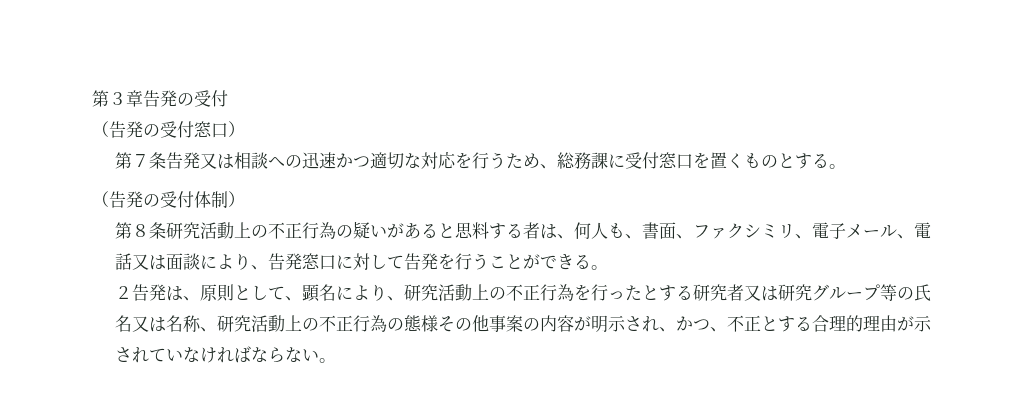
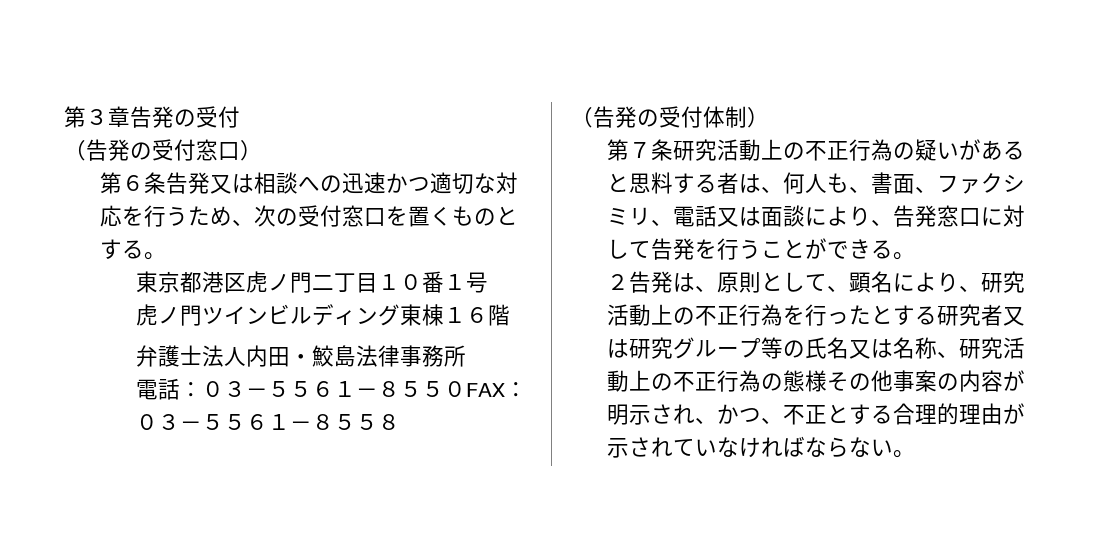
- 第７条告発又は相談への迅速かつ適切な対応を行うため、総務課に受付窓口を置くものとする。
+ 第６条告発又は相談への迅速かつ適切な対応を行うため、次の受付窓口を置くものとする。
+ 東京都港区虎ノ門二丁目１０番１号
+ 虎ノ門ツインビルディング東棟１６階
+ 弁護士法人内田・鮫島法律事務所
+ 電話：０３－５５６１－８５５０FAX：０３－５５６１－８５５８
- 第８条研究活動上の不正行為の疑いがあると思料する者は、何人も、書面、ファクシミリ、電子メール、電話又は面談により、告発窓口に対して告発を行うことができる。
+ 第７条研究活動上の不正行為の疑いがあると思料する者は、何人も、書面、ファクシミリ、電話又は面談により、告発窓口に対して告発を行うことができる。

